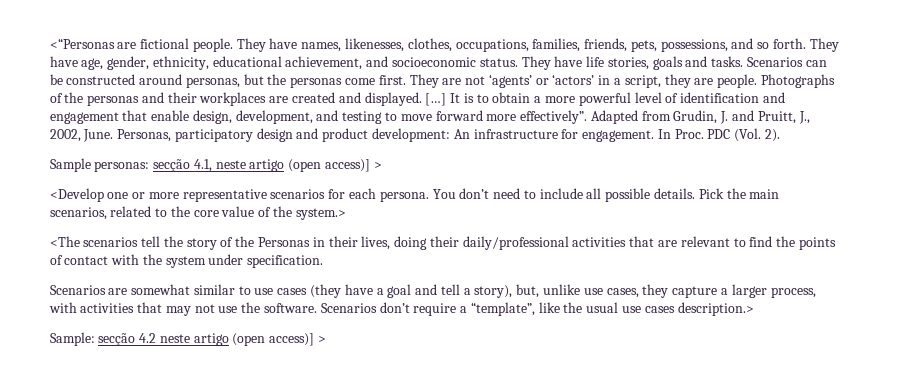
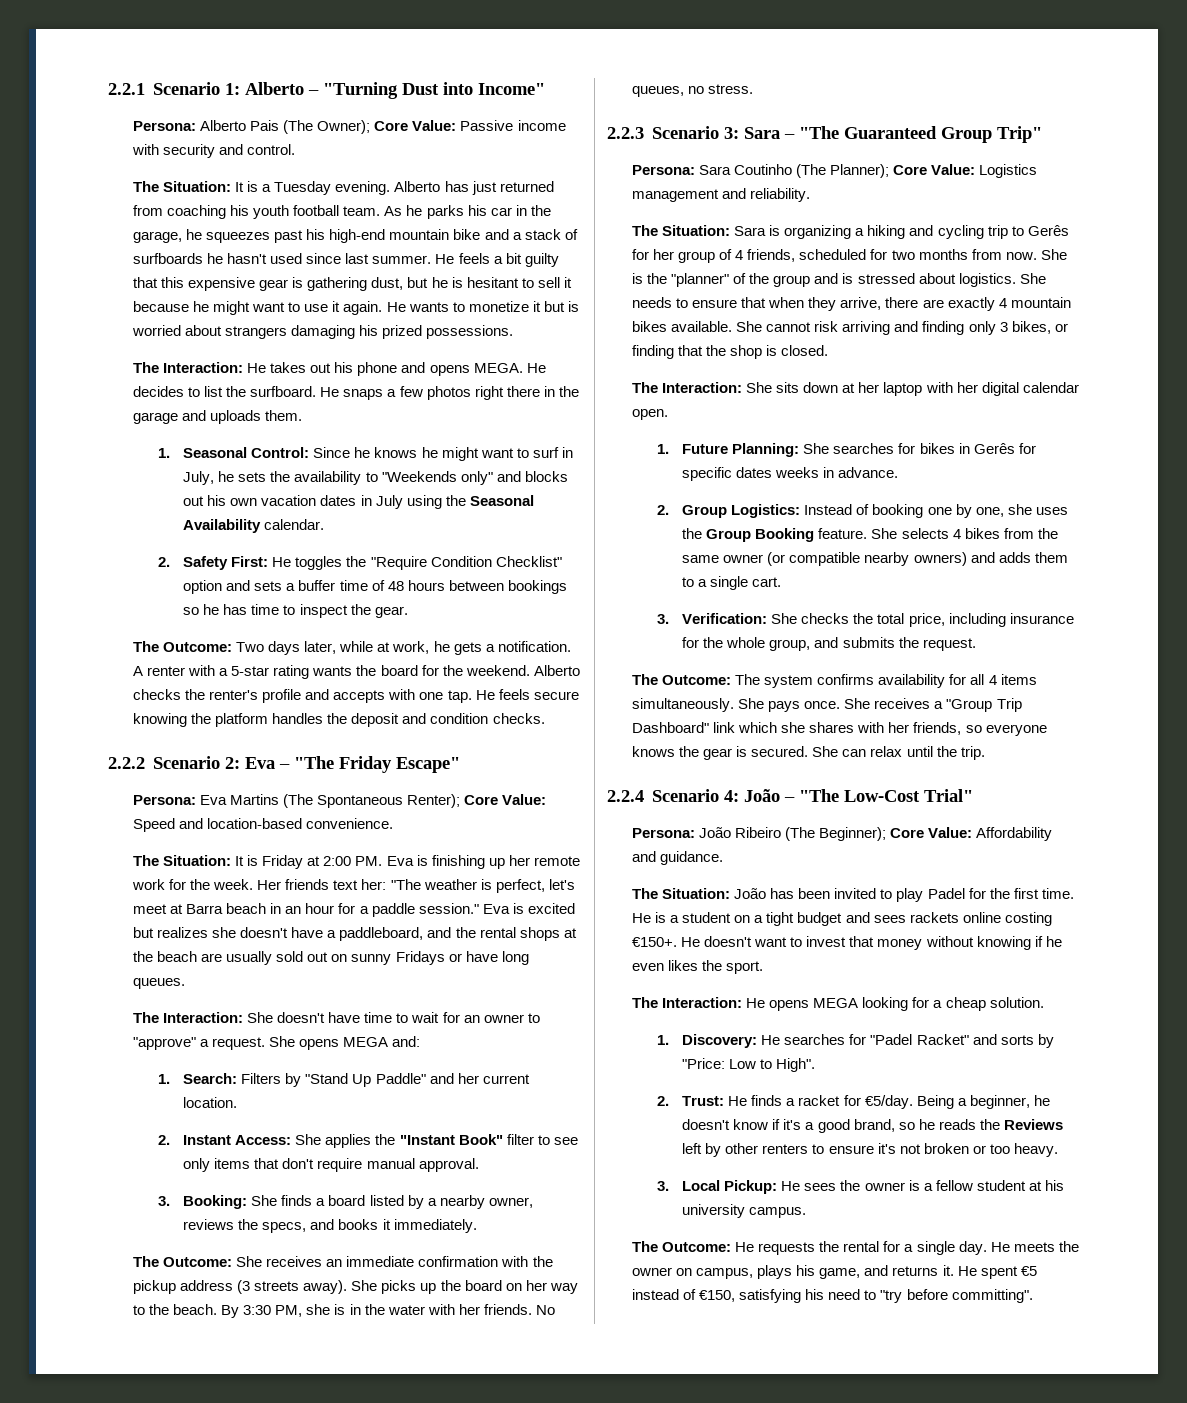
- <“Personas are fictional people. They have names, likenesses, clothes, occupations, families, friends, pets, possessions, and so forth. They have age, gender, ethnicity, educational achievement, and socioeconomic status. They have life stories, goals and tasks. Scenarios can be constructed around personas, but the personas come first. They are not ‘agents’ or ‘actors’ in a script, they are people. Photographs of the personas and their workplaces are created and displayed. […] It is to obtain a more powerful level of identification and engagement that enable design, development, and testing to move forward more effectively”. Adapted from Grudin, J. and Pruitt, J., 2002, June. Personas, participatory design and product development: An infrastructure for engagement. In Proc. PDC (Vol. 2).
- Sample personas: secção 4.1, neste artigo (open access)] >
- <Develop one or more representative scenarios for each persona. You don’t need to include all possible details. Pick the main scenarios, related to the core value of the system.>
- <The scenarios tell the story of the Personas in their lives, doing their daily/professional activities that are relevant to find the points of contact with the system under specification.
- Scenarios are somewhat similar to use cases (they have a goal and tell a story), but, unlike use cases, they capture a larger process, with activities that may not use the software. Scenarios don’t require a “template”, like the usual use cases description.>
- Sample: secção 4.2 neste artigo (open access)] >
+ 2.2.1 Scenario 1: Alberto – "Turning Dust into Income"
+ Persona: Alberto Pais (The Owner); Core Value: Passive income with security and control.
+ The Situation: It is a Tuesday evening. Alberto has just returned from coaching his youth football team. As he parks his car in the garage, he squeezes past his high-end mountain bike and a stack of surfboards he hasn't used since last summer. He feels a bit guilty that this expensive gear is gathering dust, but he is hesitant to sell it because he might want to use it again. He wants to monetize it but is worried about strangers damaging his prized possessions.
+ The Interaction: He takes out his phone and opens MEGA. He decides to list the surfboard. He snaps a few photos right there in the garage and uploads them.
+ 1. Seasonal Control: Since he knows he might want to surf in July, he sets the availability to "Weekends only" and blocks out his own vacation dates in July using the Seasonal Availability calendar.
+ 2. Safety First: He toggles the "Require Condition Checklist" option and sets a buffer time of 48 hours between bookings so he has time to inspect the gear.
+ The Outcome: Two days later, while at work, he gets a notification. A renter with a 5-star rating wants the board for the weekend. Alberto checks the renter's profile and accepts with one tap. He feels secure knowing the platform handles the deposit and condition checks.
+ 2.2.2 Scenario 2: Eva – "The Friday Escape"
+ Persona: Eva Martins (The Spontaneous Renter); Core Value: Speed and location-based convenience.
+ The Situation: It is Friday at 2:00 PM. Eva is finishing up her remote work for the week. Her friends text her: "The weather is perfect, let's meet at Barra beach in an hour for a paddle session." Eva is excited but realizes she doesn't have a paddleboard, and the rental shops at the beach are usually sold out on sunny Fridays or have long queues.
+ The Interaction: She doesn't have time to wait for an owner to "approve" a request. She opens MEGA and:
+ 1. Search: Filters by "Stand Up Paddle" and her current location.
+ 2. Instant Access: She applies the "Instant Book" filter to see only items that don't require manual approval.
+ 3. Booking: She finds a board listed by a nearby owner, reviews the specs, and books it immediately.
+ The Outcome: She receives an immediate confirmation with the pickup address (3 streets away). She picks up the board on her way to the beach. By 3:30 PM, she is in the water with her friends. No queues, no stress.
+ 2.2.3 Scenario 3: Sara – "The Guaranteed Group Trip"
+ Persona: Sara Coutinho (The Planner); Core Value: Logistics management and reliability.
+ The Situation: Sara is organizing a hiking and cycling trip to Gerês for her group of 4 friends, scheduled for two months from now. She is the "planner" of the group and is stressed about logistics. She needs to ensure that when they arrive, there are exactly 4 mountain bikes available. She cannot risk arriving and finding only 3 bikes, or finding that the shop is closed.
+ The Interaction: She sits down at her laptop with her digital calendar open.
+ 1. Future Planning: She searches for bikes in Gerês for specific dates weeks in advance.
+ 2. Group Logistics: Instead of booking one by one, she uses the Group Booking feature. She selects 4 bikes from the same owner (or compatible nearby owners) and adds them to a single cart.
+ 3. Verification: She checks the total price, including insurance for the whole group, and submits the request.
+ The Outcome: The system confirms availability for all 4 items simultaneously. She pays once. She receives a "Group Trip Dashboard" link which she shares with her friends, so everyone knows the gear is secured. She can relax until the trip.
+ 2.2.4 Scenario 4: João – "The Low-Cost Trial"
+ Persona: João Ribeiro (The Beginner); Core Value: Affordability and guidance.
+ The Situation: João has been invited to play Padel for the first time. He is a student on a tight budget and sees rackets online costing €150+. He doesn't want to invest that money without knowing if he even likes the sport.
+ The Interaction: He opens MEGA looking for a cheap solution.
+ 1. Discovery: He searches for "Padel Racket" and sorts by "Price: Low to High".
+ 2. Trust: He finds a racket for €5/day. Being a beginner, he doesn't know if it's a good brand, so he reads the Reviews left by other renters to ensure it's not broken or too heavy.
+ 3. Local Pickup: He sees the owner is a fellow student at his university campus.
+ The Outcome: He requests the rental for a single day. He meets the owner on campus, plays his game, and returns it. He spent €5 instead of €150, satisfying his need to "try before committing".

